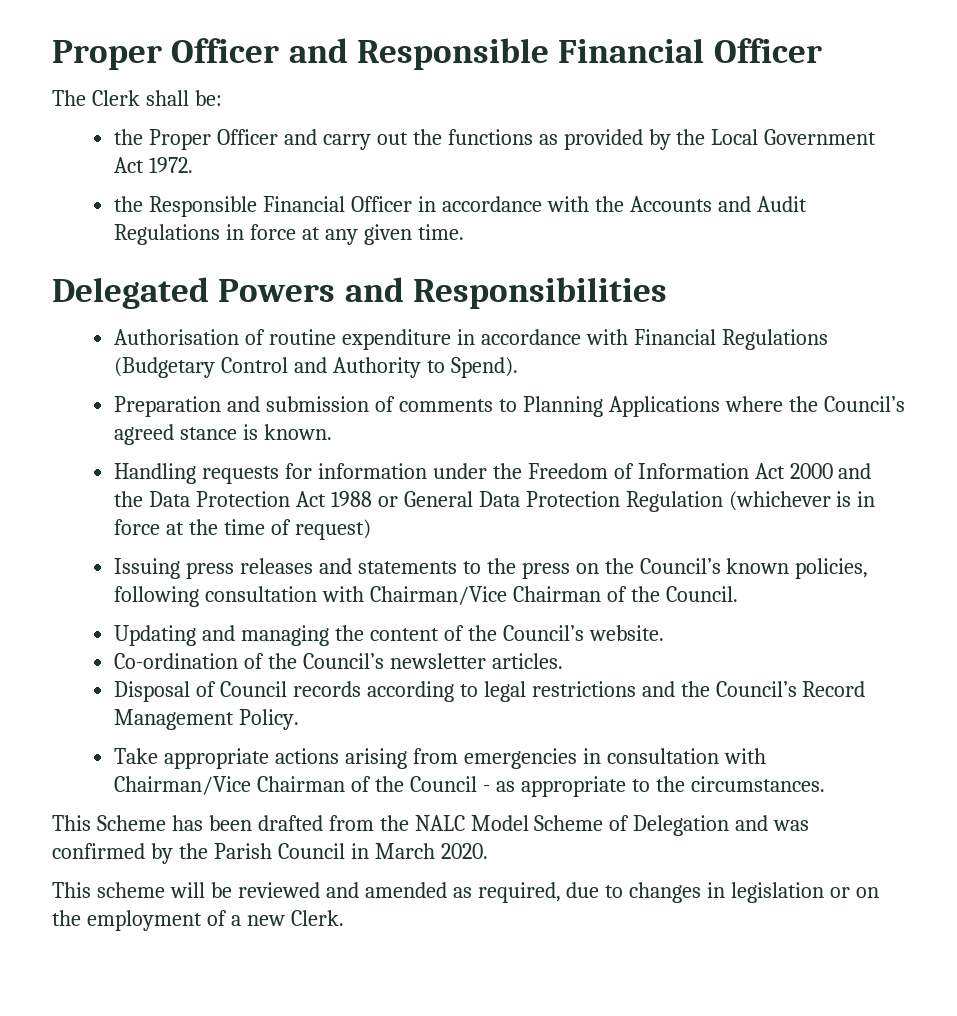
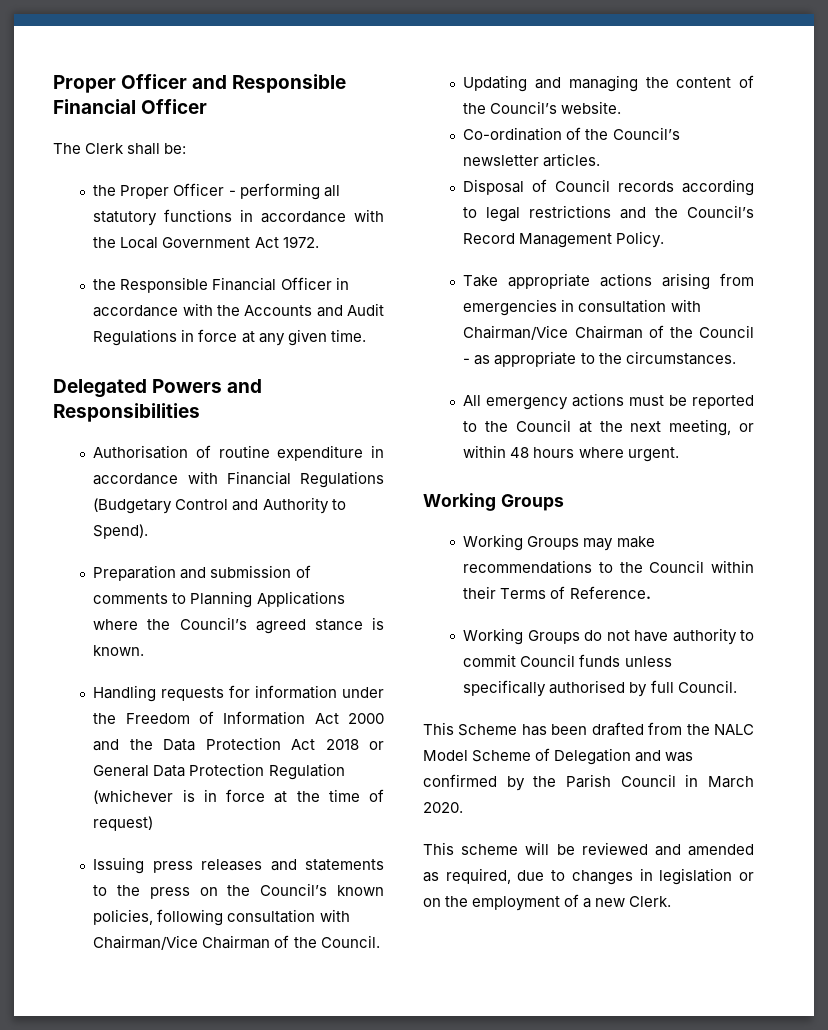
- the Proper Officer and carry out the functions as provided by the Local Government Act 1972.
+ the Proper Officer - performing all statutory functions in accordance with the Local Government Act 1972.
- Handling requests for information under the Freedom of Information Act 2000 and the Data Protection Act 1988 or General Data Protection Regulation (whichever is in force at the time of request)
+ Handling requests for information under the Freedom of Information Act 2000 and the Data Protection Act 2018 or General Data Protection Regulation (whichever is in force at the time of request)
+ All emergency actions must be reported to the Council at the next meeting, or within 48 hours where urgent.
+ Working Groups
+ Working Groups may make recommendations to the Council within their Terms of Reference.
+ Working Groups do not have authority to commit Council funds unless specifically authorised by full Council.

